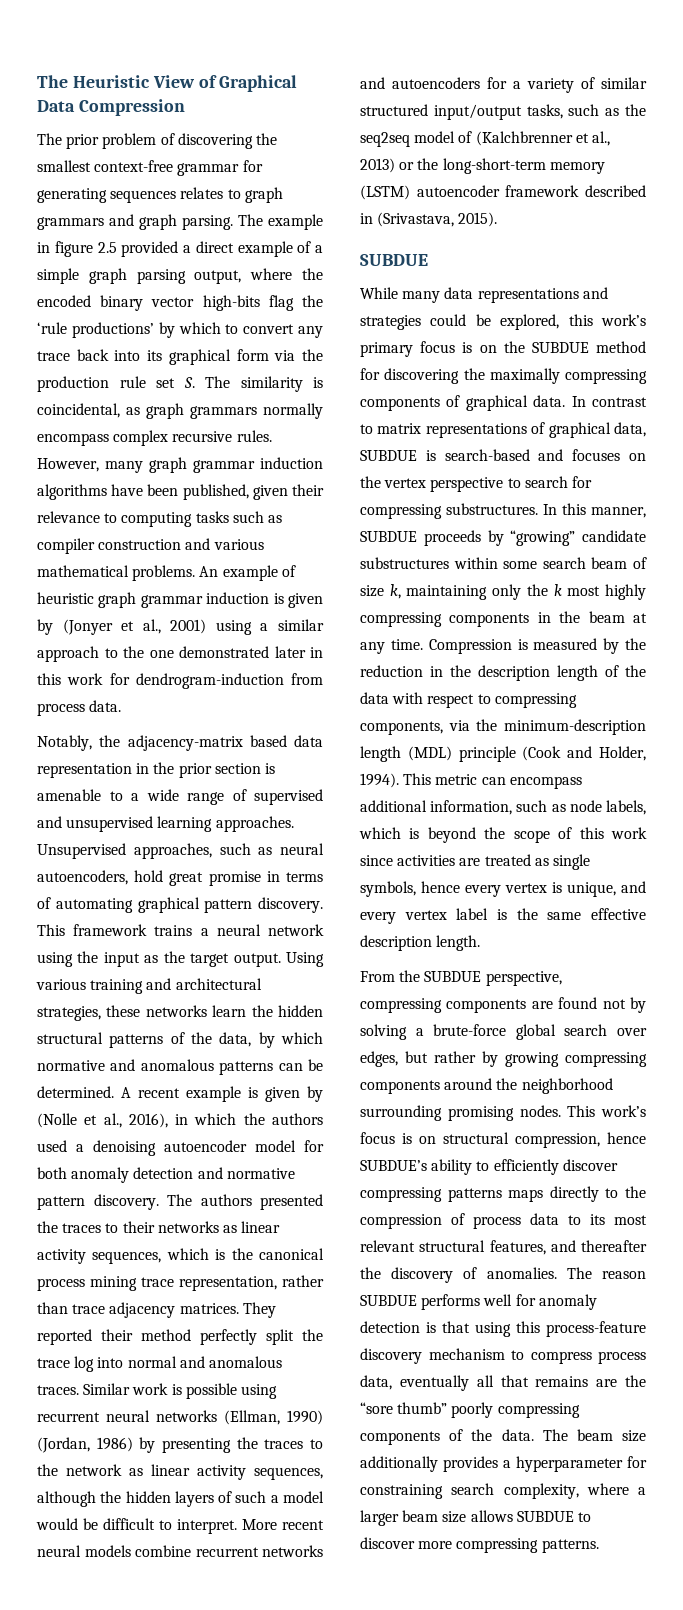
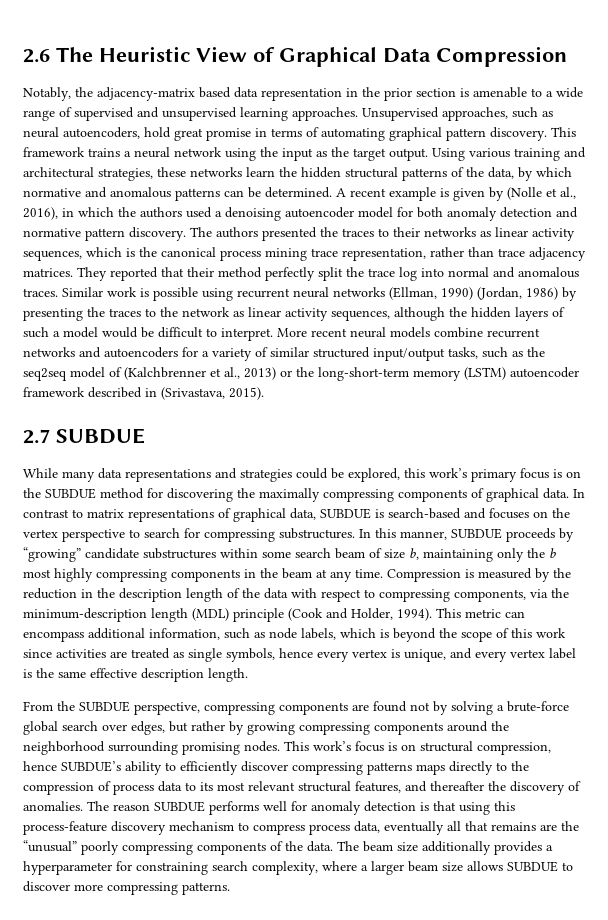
- The Heuristic View of Graphical Data Compression
+ 2.6 The Heuristic View of Graphical Data Compression
- The prior problem of discovering the smallest context-free grammar for generating sequences relates to graph grammars and graph parsing. The example in figure 2.5 provided a direct example of a simple graph parsing output, where the encoded binary vector high-bits flag the ‘rule productions’ by which to convert any trace back into its graphical form via the production rule set S. The similarity is coincidental, as graph grammars normally encompass complex recursive rules. However, many graph grammar induction algorithms have been published, given their relevance to computing tasks such as compiler construction and various mathematical problems. An example of heuristic graph grammar induction is given by (Jonyer et al., 2001) using a similar approach to the one demonstrated later in this work for dendrogram-induction from process data.
- They reported their method perfectly split the trace log into normal and anomalous traces.
+ They reported that their method perfectly split the trace log into normal and anomalous traces.
  More recent neural models combine recurrent networks and autoencoders for a variety of similar structured input/output tasks, such as the seq2seq model of (Kalchbrenner et al., 2013) or the long-short-term memory (LSTM) autoencoder framework described in (Srivastava, 2015).
- SUBDUE
+ 2.7 SUBDUE
- In this manner, SUBDUE proceeds by “growing” candidate substructures within some search beam of size k, maintaining only the k most highly compressing components in the beam at any time.
+ In this manner, SUBDUE proceeds by “growing” candidate substructures within some search beam of size b, maintaining only the b most highly compressing components in the beam at any time.
- The reason SUBDUE performs well for anomaly detection is that using this process-feature discovery mechanism to compress process data, eventually all that remains are the “sore thumb” poorly compressing components of the data.
+ The reason SUBDUE performs well for anomaly detection is that using this process-feature discovery mechanism to compress process data, eventually all that remains are the “unusual” poorly compressing components of the data.

